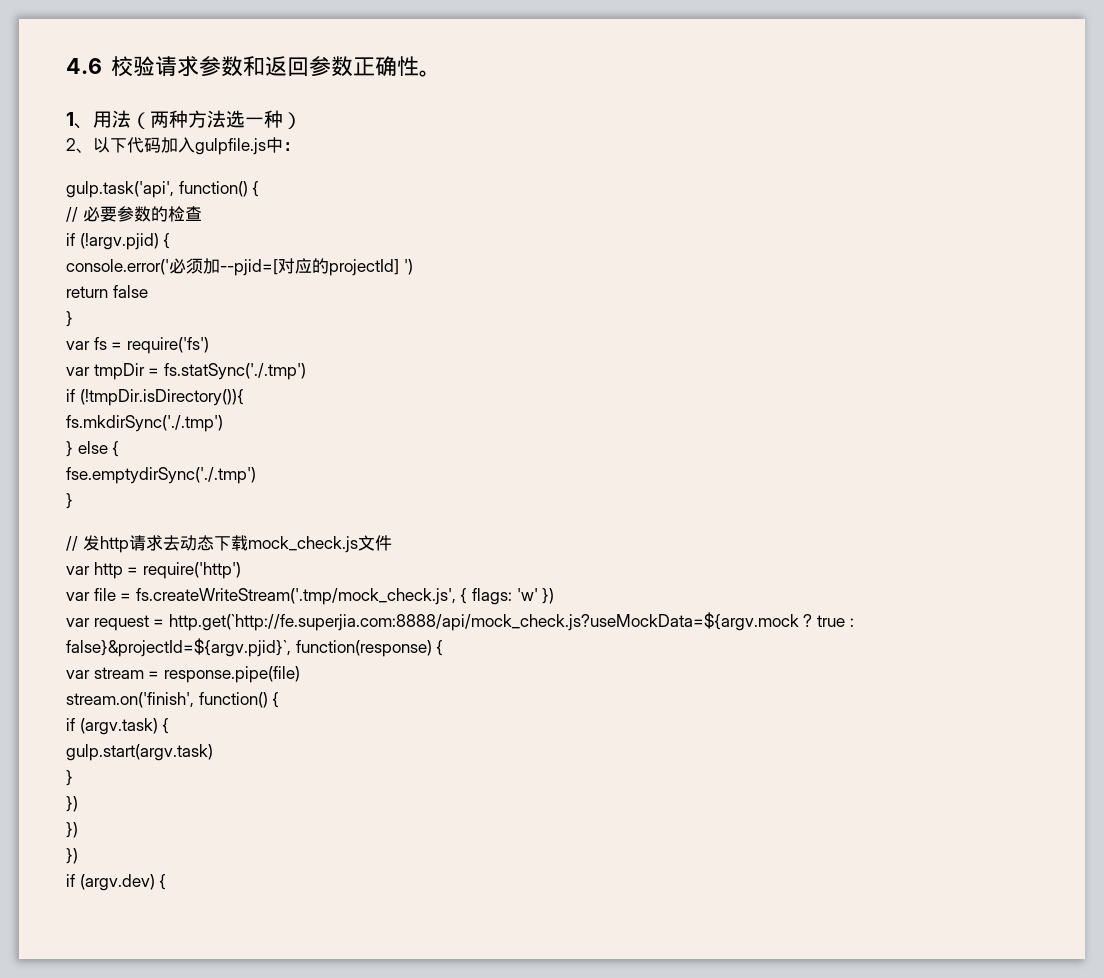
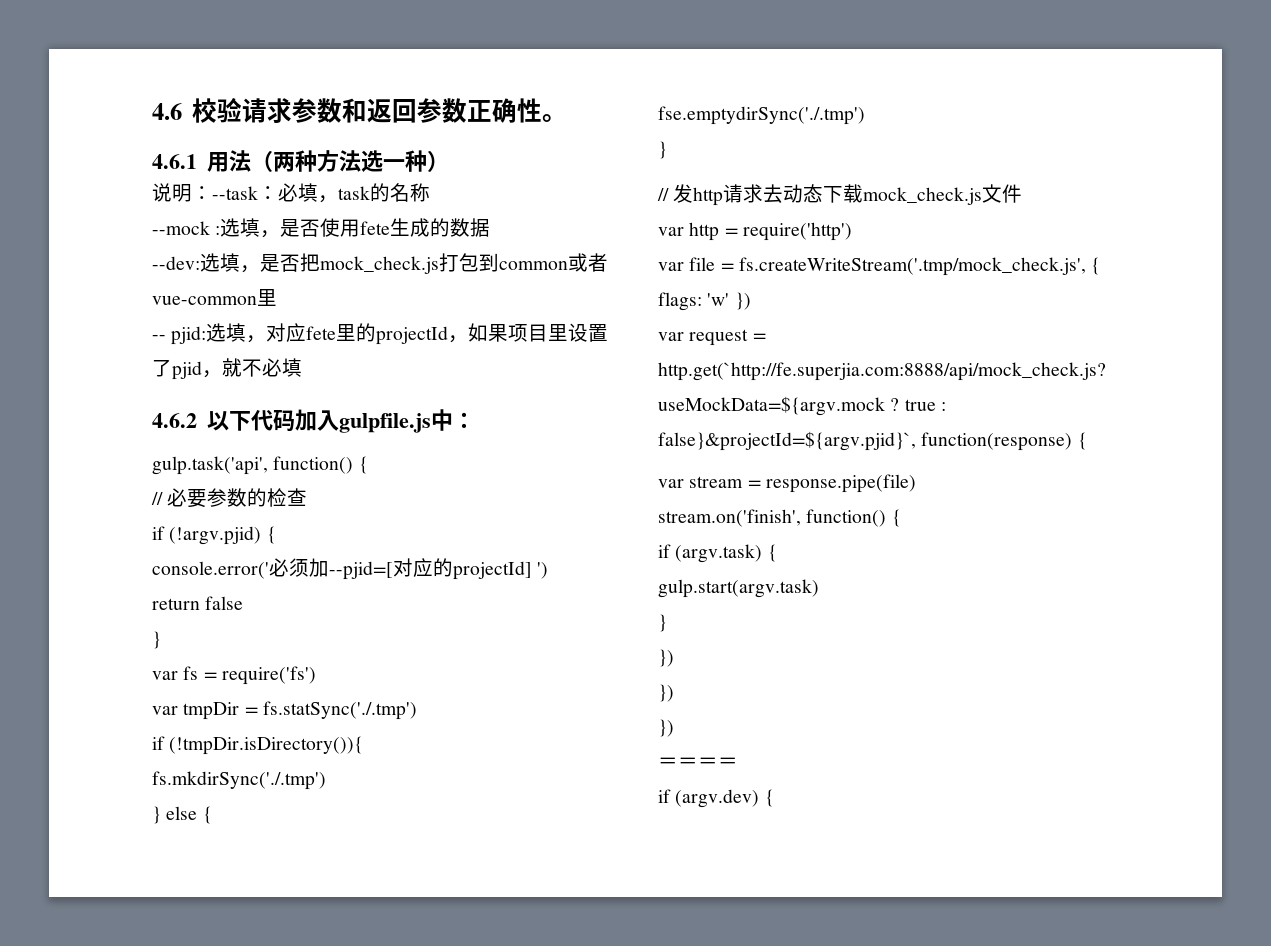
- 1、用法（两种方法选一种）
+ 4.6.1用法（两种方法选一种）
- 2、以下代码加入gulpfile.js中：
+ 说明：--task：必填，task的名称
+ --mock :选填，是否使用fete生成的数据
+ --dev:选填，是否把mock_check.js打包到common或者vue-common里
+ -- pjid:选填，对应fete里的projectId，如果项目里设置了pjid，就不必填
+ 4.6.2以下代码加入gulpfile.js中：
+ ＝＝＝＝

